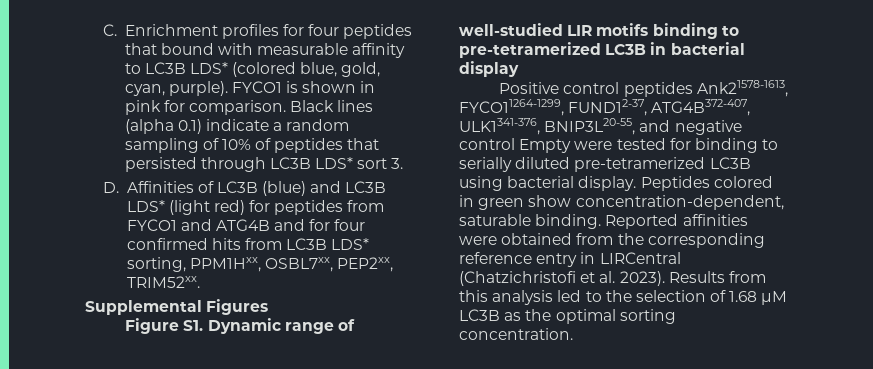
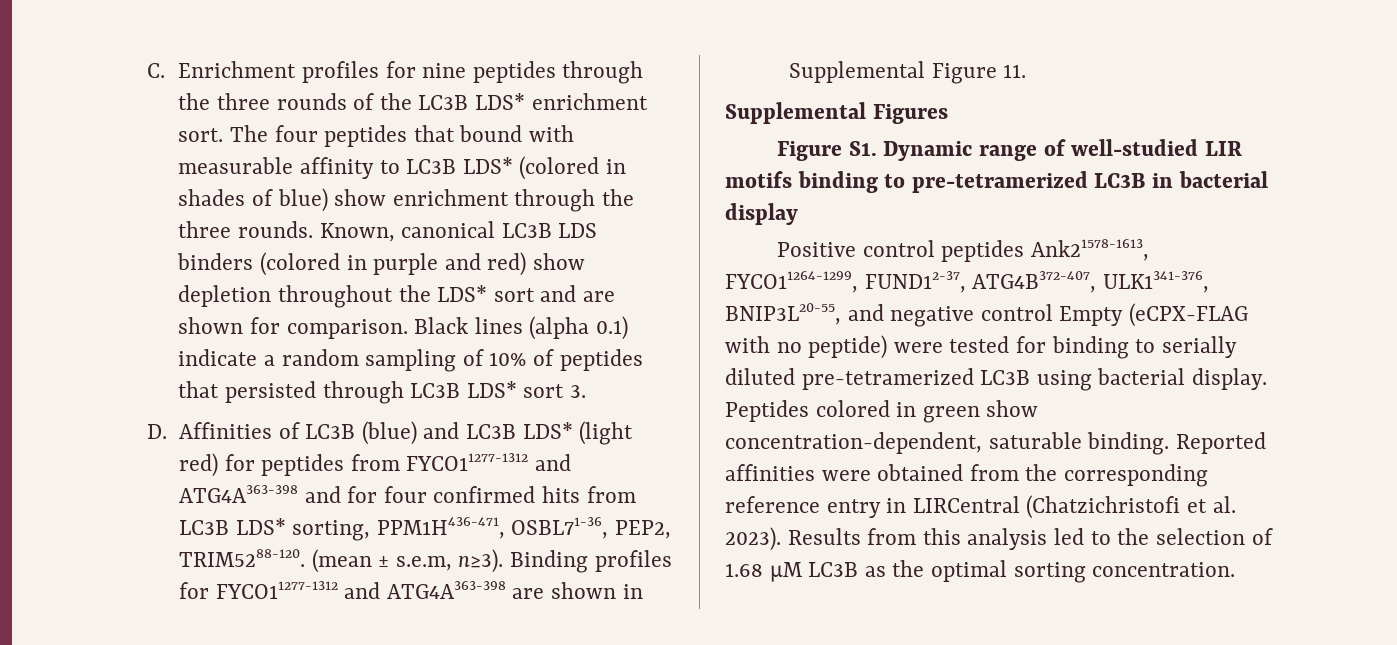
- C. Enrichment profiles for four peptides that bound with measurable affinity to LC3B LDS* (colored blue, gold, cyan, purple). FYCO1 is shown in pink for comparison.
+ C. Enrichment profiles for nine peptides through the three rounds of the LC3B LDS* enrichment sort. The four peptides that bound with measurable affinity to LC3B LDS* (colored in shades of blue) show enrichment through the three rounds. Known, canonical LC3B LDS binders (colored in purple and red) show depletion throughout the LDS* sort and are shown for comparison.
- D. Affinities of LC3B (blue) and LC3B LDS* (light red) for peptides from FYCO1 and ATG4B and for four confirmed hits from LC3B LDS* sorting, PPM1Hxx, OSBL7xx, PEP2xx, TRIM52xx.
+ D. Affinities of LC3B (blue) and LC3B LDS* (light red) for peptides from FYCO11277-1312 and ATG4A363-398 and for four confirmed hits from LC3B LDS* sorting, PPM1H436-471, OSBL71-36, PEP2, TRIM5288-120. (mean ± s.e.m, n≥3). Binding profiles for FYCO11277-1312 and ATG4A363-398 are shown in Supplemental Figure 11.
- Positive control peptides Ank21578-1613, FYCO11264-1299, FUND12-37, ATG4B372-407, ULK1341-376, BNIP3L20-55, and negative control Empty were tested for binding to serially diluted pre-tetramerized LC3B using bacterial display.
+ Positive control peptides Ank21578-1613, FYCO11264-1299, FUND12-37, ATG4B372-407, ULK1341-376, BNIP3L20-55, and negative control Empty (eCPX-FLAG with no peptide) were tested for binding to serially diluted pre-tetramerized LC3B using bacterial display.

